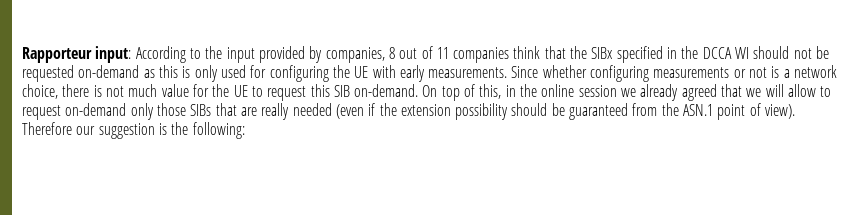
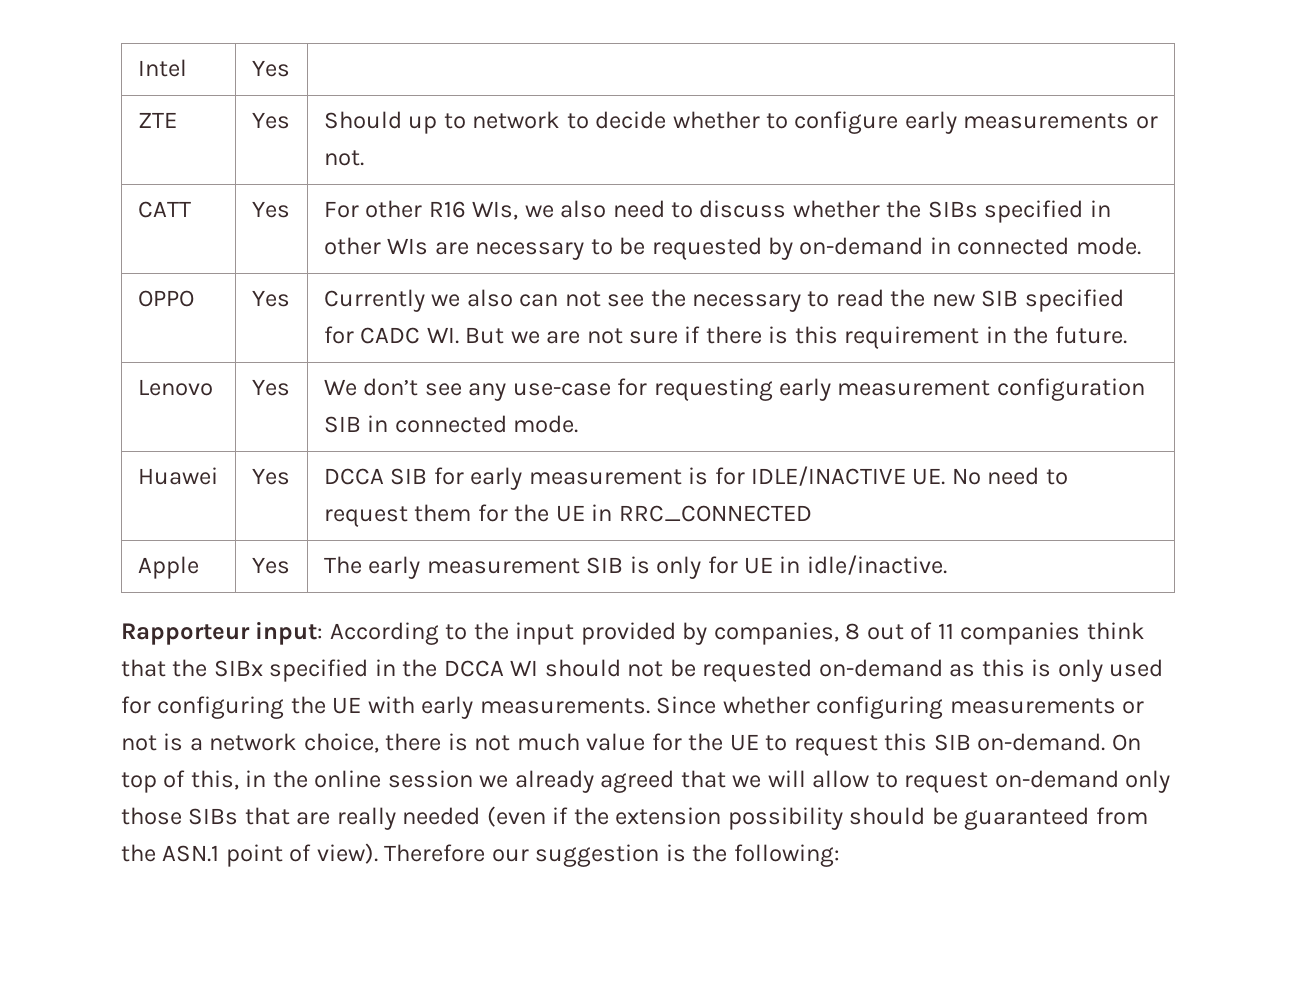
+ Intel | Yes |
+ ZTE | Yes | Should up to network to decide whether to configure early measurements or not.
+ CATT | Yes | For other R16 WIs, we also need to discuss whether the SIBs specified in other WIs are necessary to be requested by on-demand in connected mode.
+ OPPO | Yes | Currently we also can not see the necessary to read the new SIB specified for CADC WI. But we are not sure if there is this requirement in the future.
+ Lenovo | Yes | We don’t see any use-case for requesting early measurement configuration SIB in connected mode.
+ Huawei | Yes | DCCA SIB for early measurement is for IDLE/INACTIVE UE. No need to request them for the UE in RRC_CONNECTED
+ Apple | Yes | The early measurement SIB is only for UE in idle/inactive.

